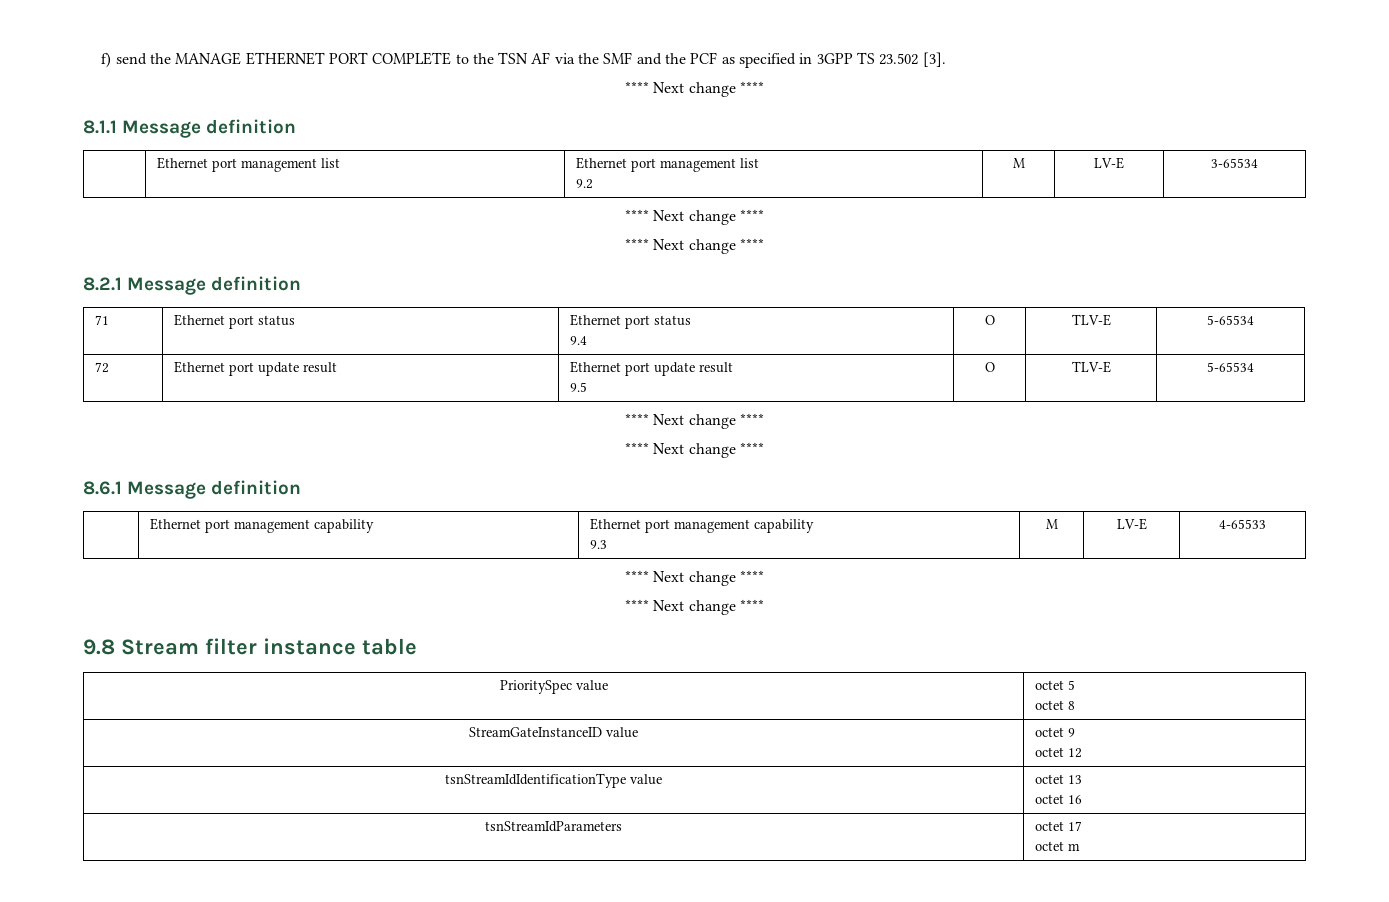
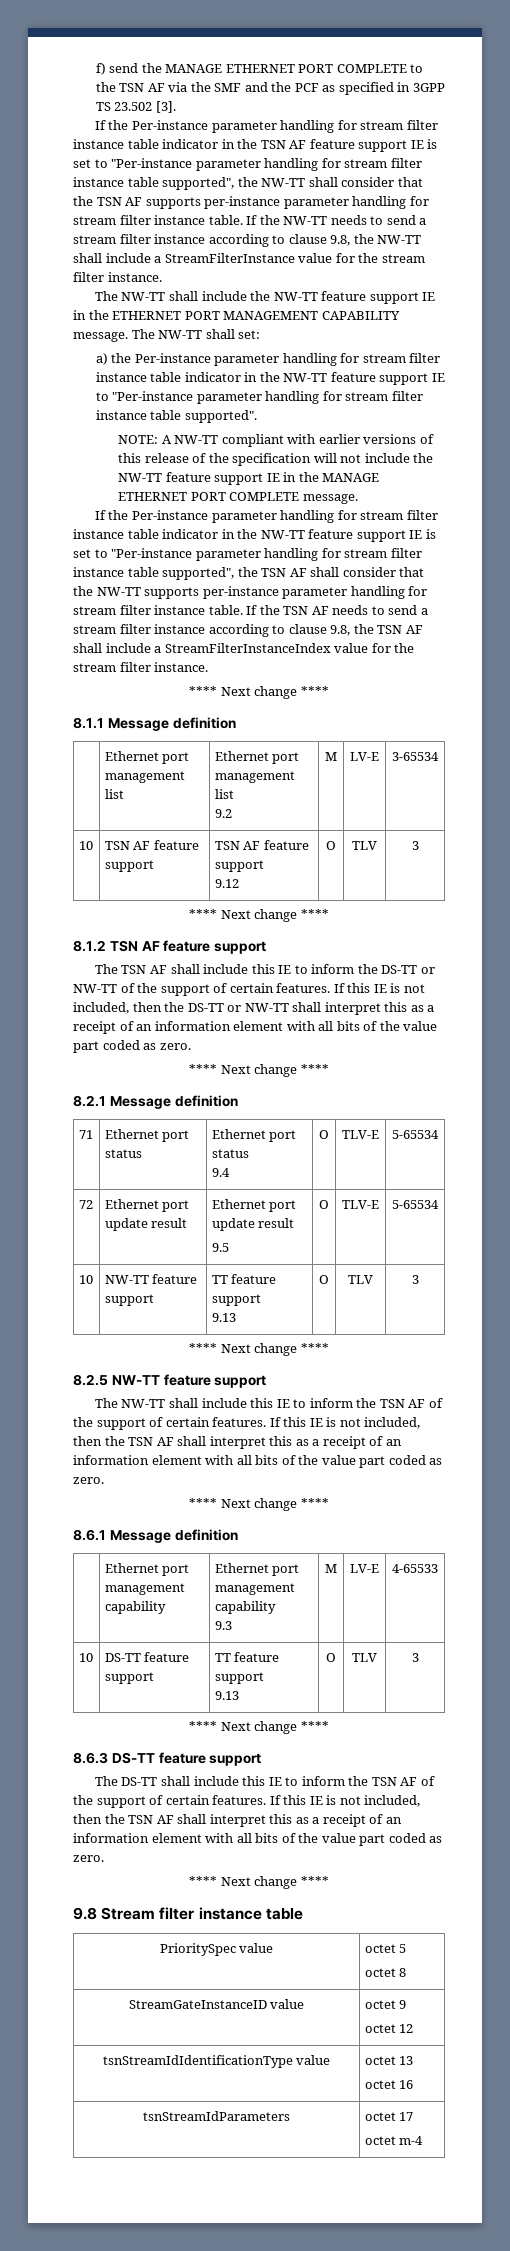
+ If the Per-instance parameter handling for stream filter instance table indicator in the TSN AF feature support IE is set to "Per-instance parameter handling for stream filter instance table supported", the NW-TT shall consider that the TSN AF supports per-instance parameter handling for stream filter instance table. If the NW-TT needs to send a stream filter instance according to clause 9.8, the NW-TT shall include a StreamFilterInstance value for the stream filter instance.
+ The NW-TT shall include the NW-TT feature support IE in the ETHERNET PORT MANAGEMENT CAPABILITY message. The NW-TT shall set:
+ a) the Per-instance parameter handling for stream filter instance table indicator in the NW-TT feature support IE to "Per-instance parameter handling for stream filter instance table supported".
+ NOTE: A NW-TT compliant with earlier versions of this release of the specification will not include the NW-TT feature support IE in the MANAGE ETHERNET PORT COMPLETE message.
+ If the Per-instance parameter handling for stream filter instance table indicator in the NW-TT feature support IE is set to "Per-instance parameter handling for stream filter instance table supported", the TSN AF shall consider that the NW-TT supports per-instance parameter handling for stream filter instance table. If the TSN AF needs to send a stream filter instance according to clause 9.8, the TSN AF shall include a StreamFilterInstanceIndex value for the stream filter instance.
  | Ethernet port management list | Ethernet port management list
  9.2 | M | LV-E | 3-65534
+ 10 | TSN AF feature support | TSN AF feature support
+ 9.12 | O | TLV | 3
  **** Next change ****
+ 8.1.2 TSN AF feature support
+ The TSN AF shall include this IE to inform the DS-TT or NW-TT of the support of certain features. If this IE is not included, then the DS-TT or NW-TT shall interpret this as a receipt of an information element with all bits of the value part coded as zero.
  72 | Ethernet port update result | Ethernet port update result
  9.5 | O | TLV-E | 5-65534
+ 10 | NW-TT feature support | TT feature support
+ 9.13 | O | TLV | 3
  **** Next change ****
+ 8.2.5 NW-TT feature support
+ The NW-TT shall include this IE to inform the TSN AF of the support of certain features. If this IE is not included, then the TSN AF shall interpret this as a receipt of an information element with all bits of the value part coded as zero.
  | Ethernet port management capability | Ethernet port management capability
  9.3 | M | LV-E | 4-65533
+ 10 | DS-TT feature support | TT feature support
+ 9.13 | O | TLV | 3
  **** Next change ****
+ 8.6.3 DS-TT feature support
+ The DS-TT shall include this IE to inform the TSN AF of the support of certain features. If this IE is not included, then the TSN AF shall interpret this as a receipt of an information element with all bits of the value part coded as zero.
  tsnStreamIdParameters | octet 17
- octet m
+ octet m-4

